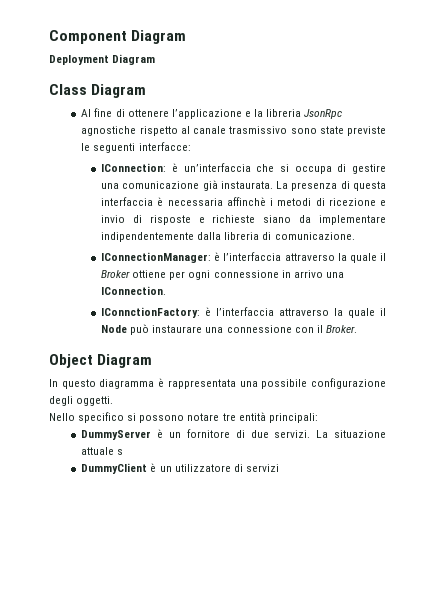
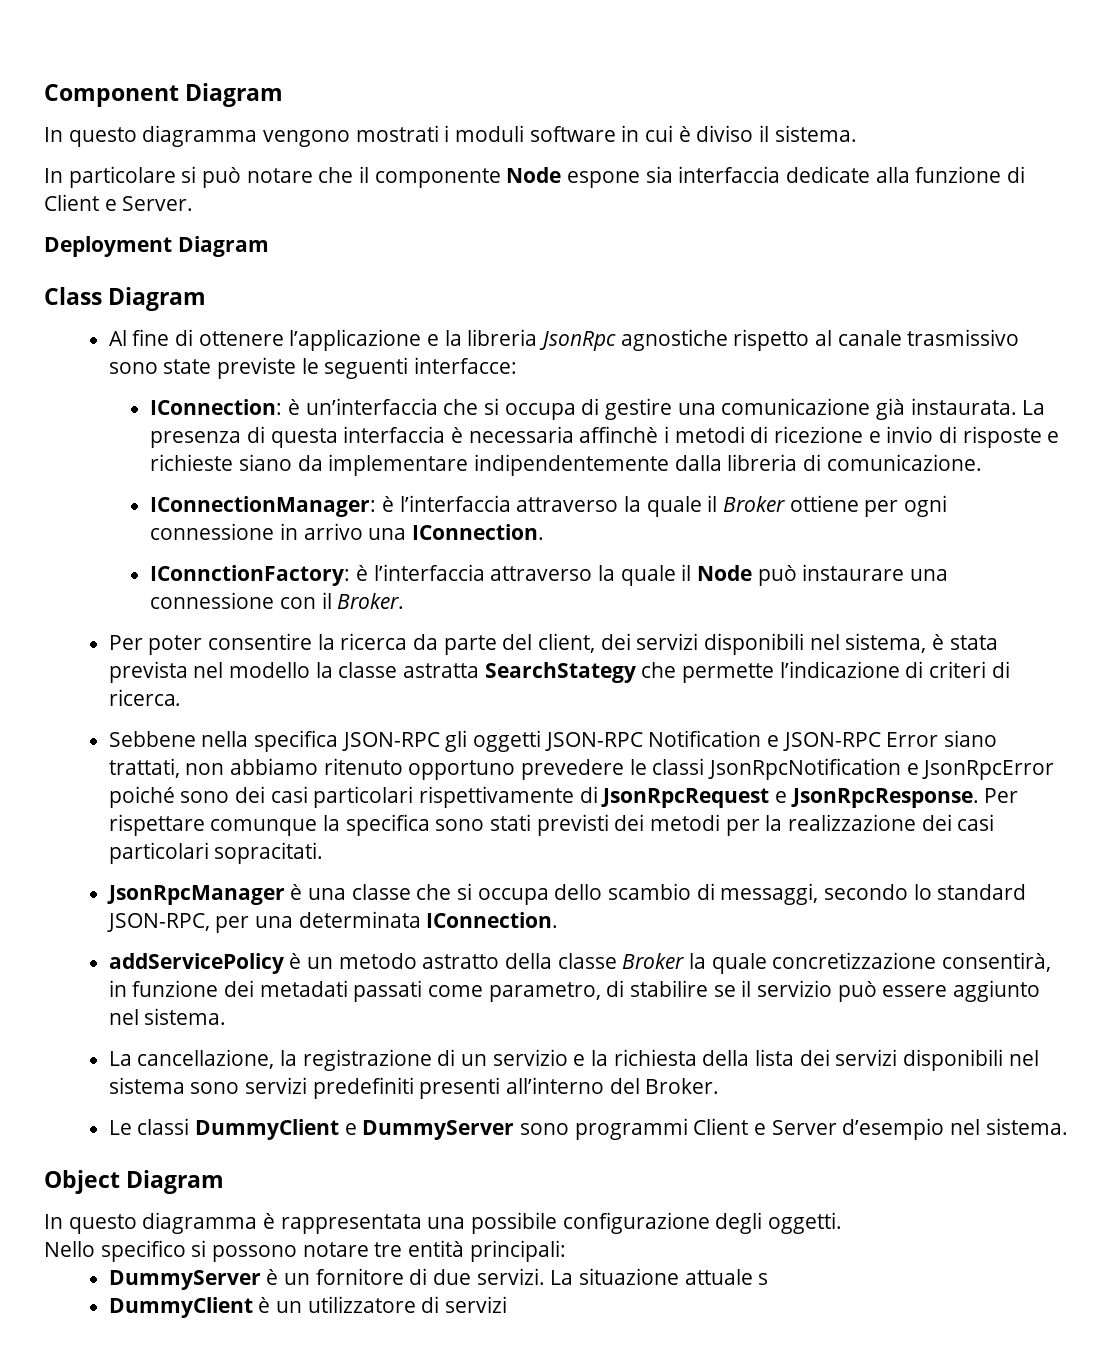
+ In questo diagramma vengono mostrati i moduli software in cui è diviso il sistema.
+ In particolare si può notare che il componente Node espone sia interfaccia dedicate alla funzione di Client e Server.
+ Per poter consentire la ricerca da parte del client, dei servizi disponibili nel sistema, è stata prevista nel modello la classe astratta SearchStategy che permette l’indicazione di criteri di ricerca.
+ Sebbene nella specifica JSON-RPC gli oggetti JSON-RPC Notification e JSON-RPC Error siano trattati, non abbiamo ritenuto opportuno prevedere le classi JsonRpcNotification e JsonRpcError poiché sono dei casi particolari rispettivamente di JsonRpcRequest e JsonRpcResponse. Per rispettare comunque la specifica sono stati previsti dei metodi per la realizzazione dei casi particolari sopracitati.
+ JsonRpcManager è una classe che si occupa dello scambio di messaggi, secondo lo standard JSON-RPC, per una determinata IConnection.
+ addServicePolicy è un metodo astratto della classe Broker la quale concretizzazione consentirà, in funzione dei metadati passati come parametro, di stabilire se il servizio può essere aggiunto nel sistema.
+ La cancellazione, la registrazione di un servizio e la richiesta della lista dei servizi disponibili nel sistema sono servizi predefiniti presenti all’interno del Broker.
+ Le classi DummyClient e DummyServer sono programmi Client e Server d’esempio nel sistema.

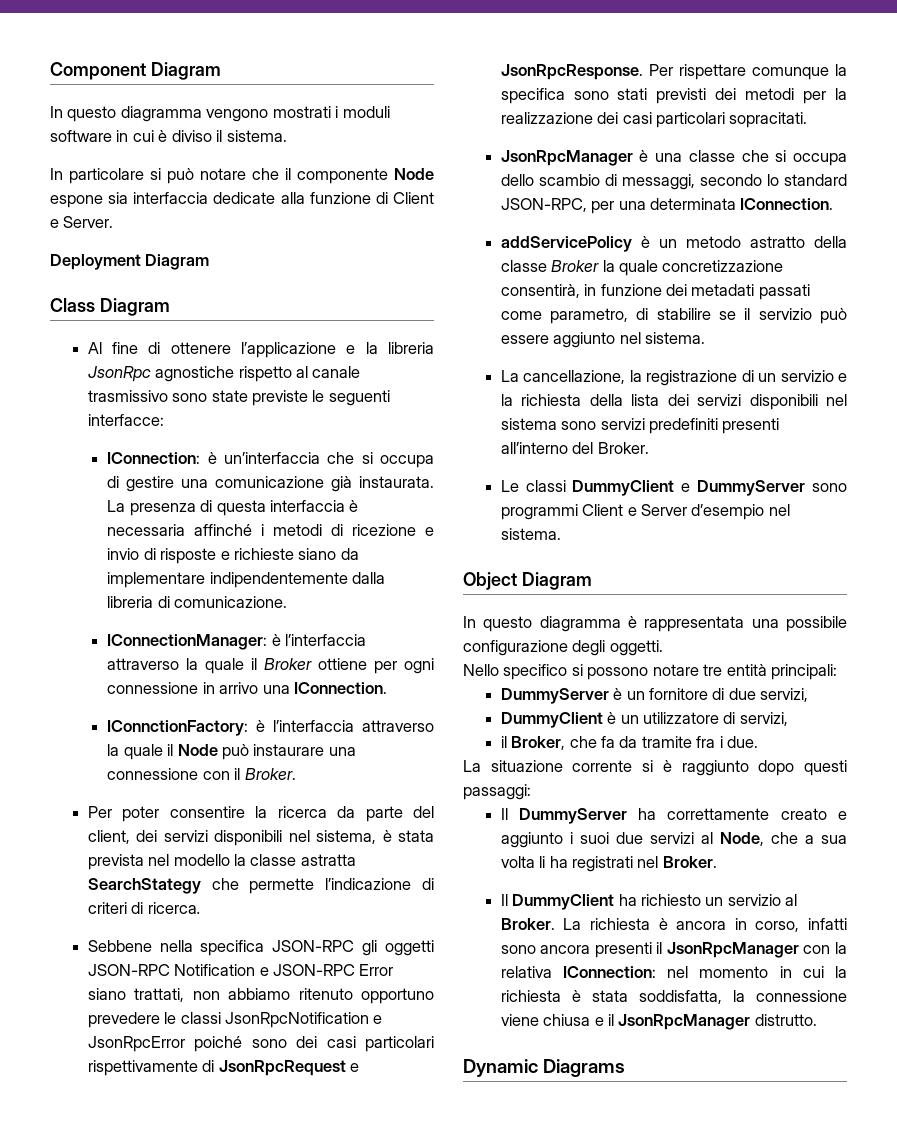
- La presenza di questa interfaccia è necessaria affinchè i metodi di ricezione e invio di risposte e richieste siano da implementare indipendentemente dalla libreria di comunicazione.
+ La presenza di questa interfaccia è necessaria affinché i metodi di ricezione e invio di risposte e richieste siano da implementare indipendentemente dalla libreria di comunicazione.
- DummyServer è un fornitore di due servizi. La situazione attuale s
+ DummyServer è un fornitore di due servizi,
- DummyClient è un utilizzatore di servizi
+ DummyClient è un utilizzatore di servizi,
+ il Broker, che fa da tramite fra i due.
+ La situazione corrente si è raggiunto dopo questi passaggi:
+ Il DummyServer ha correttamente creato e aggiunto i suoi due servizi al Node, che a sua volta li ha registrati nel Broker.
+ Il DummyClient ha richiesto un servizio al Broker. La richiesta è ancora in corso, infatti sono ancora presenti il JsonRpcManager con la relativa IConnection: nel momento in cui la richiesta è stata soddisfatta, la connessione viene chiusa e il JsonRpcManager distrutto.
+ Dynamic Diagrams

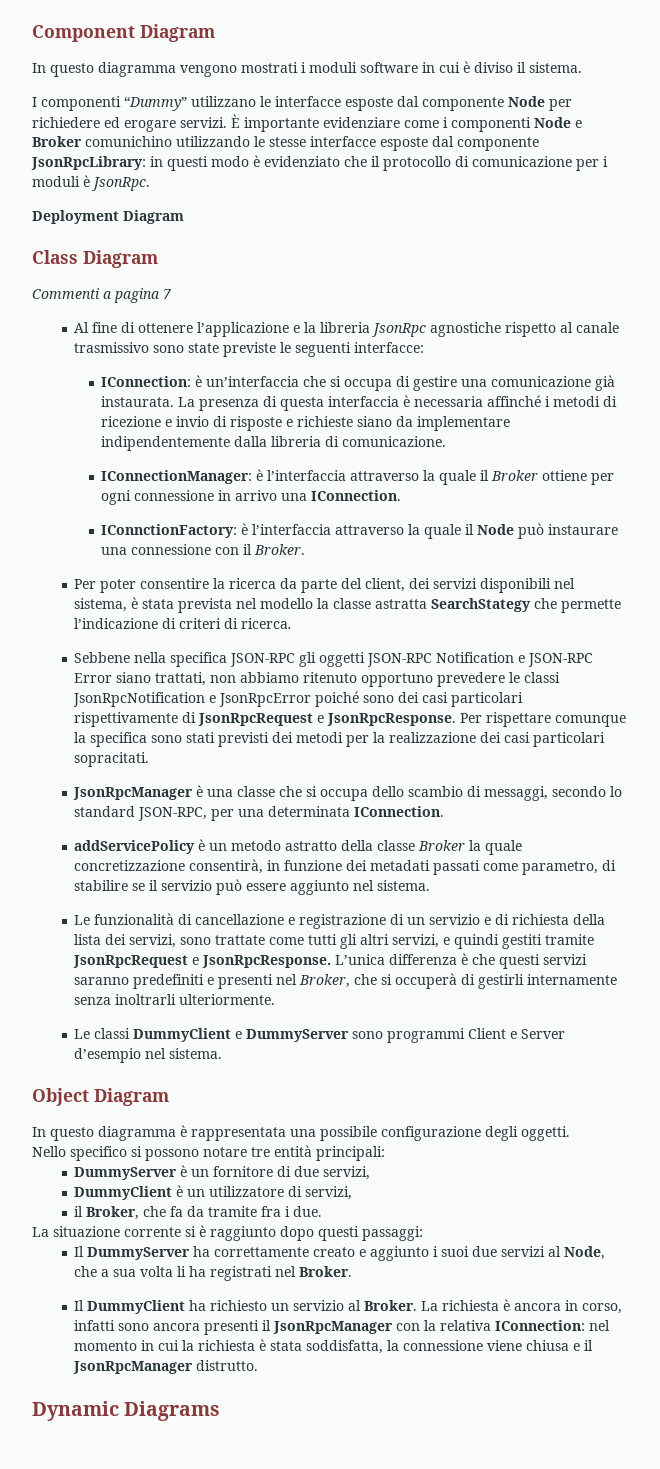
- In particolare si può notare che il componente Node espone sia interfaccia dedicate alla funzione di Client e Server.
+ I componenti “Dummy” utilizzano le interfacce esposte dal componente Node per richiedere ed erogare servizi. È importante evidenziare come i componenti Node e Broker comunichino utilizzando le stesse interfacce esposte dal componente JsonRpcLibrary: in questi modo è evidenziato che il protocollo di comunicazione per i moduli è JsonRpc.
+ Commenti a pagina 7
- La cancellazione, la registrazione di un servizio e la richiesta della lista dei servizi disponibili nel sistema sono servizi predefiniti presenti all’interno del Broker.
+ Le funzionalità di cancellazione e registrazione di un servizio e di richiesta della lista dei servizi, sono trattate come tutti gli altri servizi, e quindi gestiti tramite JsonRpcRequest e JsonRpcResponse. L’unica differenza è che questi servizi saranno predefiniti e presenti nel Broker, che si occuperà di gestirli internamente senza inoltrarli ulteriormente.

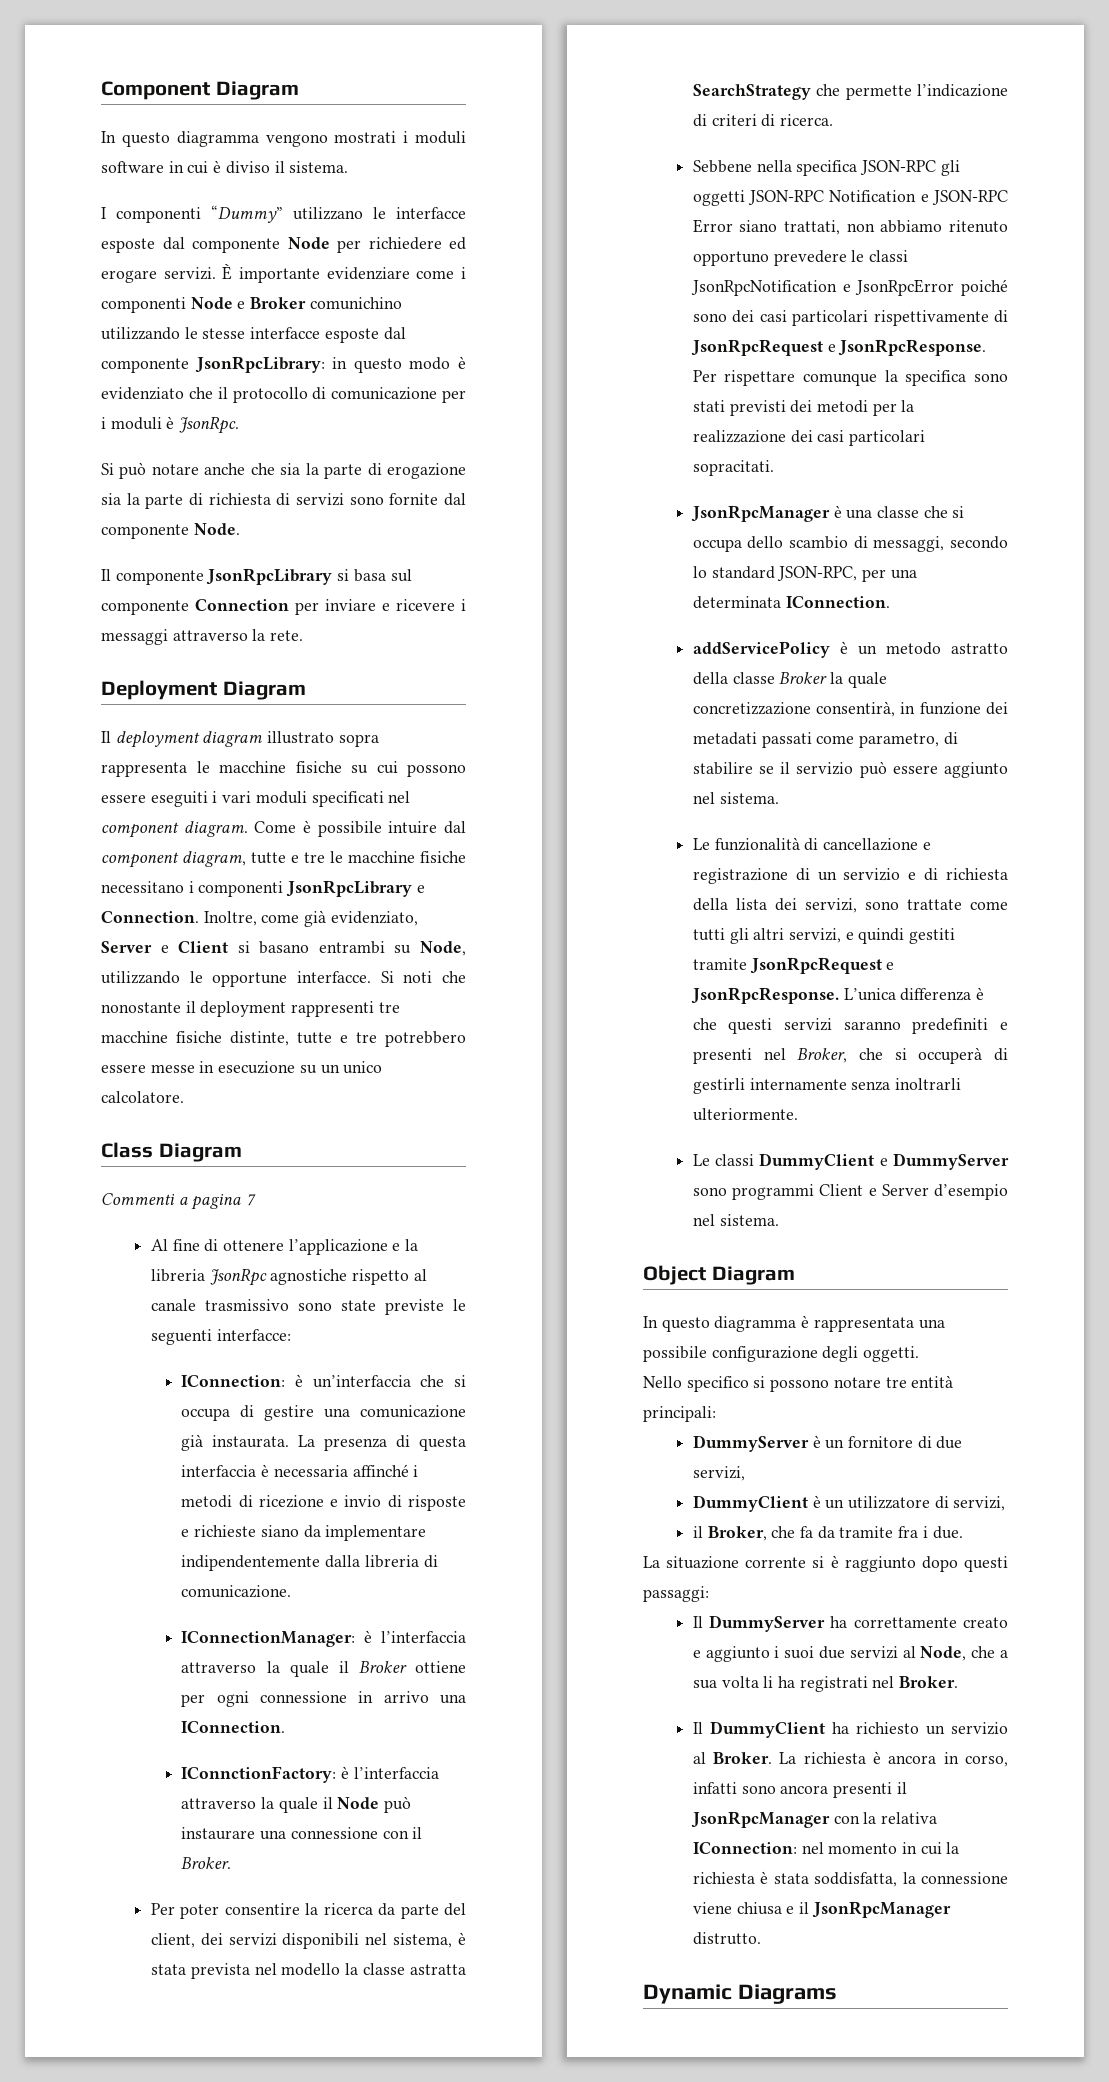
- È importante evidenziare come i componenti Node e Broker comunichino utilizzando le stesse interfacce esposte dal componente JsonRpcLibrary: in questi modo è evidenziato che il protocollo di comunicazione per i moduli è JsonRpc.
+ È importante evidenziare come i componenti Node e Broker comunichino utilizzando le stesse interfacce esposte dal componente JsonRpcLibrary: in questo modo è evidenziato che il protocollo di comunicazione per i moduli è JsonRpc.
+ Si può notare anche che sia la parte di erogazione sia la parte di richiesta di servizi sono fornite dal componente Node.
+ Il componente JsonRpcLibrary si basa sul componente Connection per inviare e ricevere i messaggi attraverso la rete.
  Deployment Diagram
+ Il deployment diagram illustrato sopra rappresenta le macchine fisiche su cui possono essere eseguiti i vari moduli specificati nel component diagram. Come è possibile intuire dal component diagram, tutte e tre le macchine fisiche necessitano i componenti JsonRpcLibrary e Connection. Inoltre, come già evidenziato, Server e Client si basano entrambi su Node, utilizzando le opportune interfacce. Si noti che nonostante il deployment rappresenti tre macchine fisiche distinte, tutte e tre potrebbero essere messe in esecuzione su un unico calcolatore.
- Per poter consentire la ricerca da parte del client, dei servizi disponibili nel sistema, è stata prevista nel modello la classe astratta SearchStategy che permette l’indicazione di criteri di ricerca.
+ Per poter consentire la ricerca da parte del client, dei servizi disponibili nel sistema, è stata prevista nel modello la classe astratta SearchStrategy che permette l’indicazione di criteri di ricerca.

